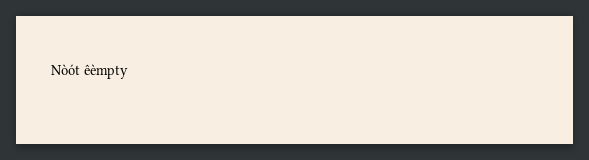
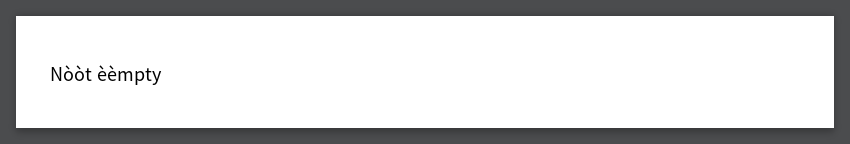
- Nòót êèmpty
+ Nòòt èèmpty

